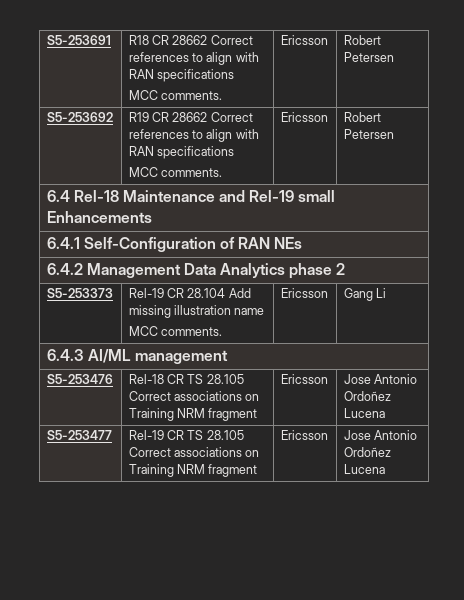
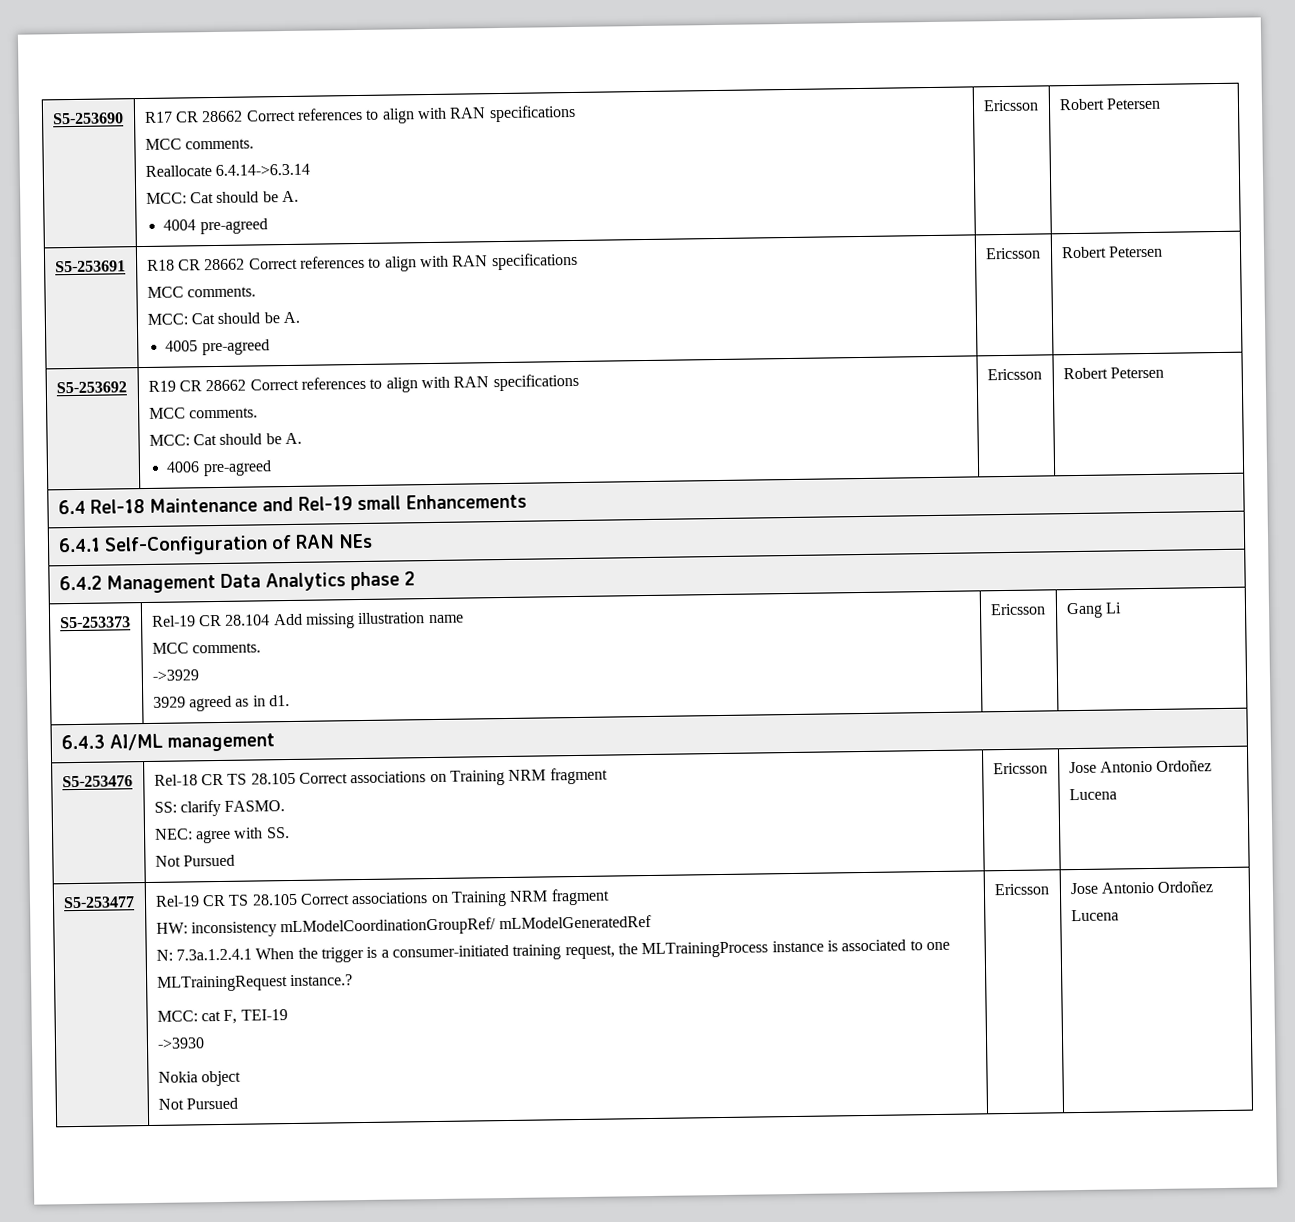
+ S5-253690 | R17 CR 28662 Correct references to align with RAN specifications
+ MCC comments.
+ Reallocate 6.4.14->6.3.14
+ MCC: Cat should be A.
+ 4004 pre-agreed | Ericsson | Robert Petersen
  S5-253691 | R18 CR 28662 Correct references to align with RAN specifications
- MCC comments. | Ericsson | Robert Petersen
+ MCC comments.
+ MCC: Cat should be A.
+ 4005 pre-agreed | Ericsson | Robert Petersen
  S5-253692 | R19 CR 28662 Correct references to align with RAN specifications
- MCC comments. | Ericsson | Robert Petersen
+ MCC comments.
+ MCC: Cat should be A.
+ 4006 pre-agreed | Ericsson | Robert Petersen
  S5-253373 | Rel-19 CR 28.104 Add missing illustration name
- MCC comments. | Ericsson | Gang Li
+ MCC comments.
+ ->3929
+ 3929 agreed as in d1. | Ericsson | Gang Li
- S5-253476 | Rel-18 CR TS 28.105 Correct associations on Training NRM fragment | Ericsson | Jose Antonio Ordoñez Lucena
+ S5-253476 | Rel-18 CR TS 28.105 Correct associations on Training NRM fragment
+ SS: clarify FASMO.
+ NEC: agree with SS.
+ Not Pursued | Ericsson | Jose Antonio Ordoñez Lucena
+ HW: inconsistency mLModelCoordinationGroupRef/ mLModelGeneratedRef
+ N: 7.3a.1.2.4.1 When the trigger is a consumer-initiated training request, the MLTrainingProcess instance is associated to one MLTrainingRequest instance.?
+ MCC: cat F, TEI-19
+ ->3930
+ Nokia object
+ Not Pursued

